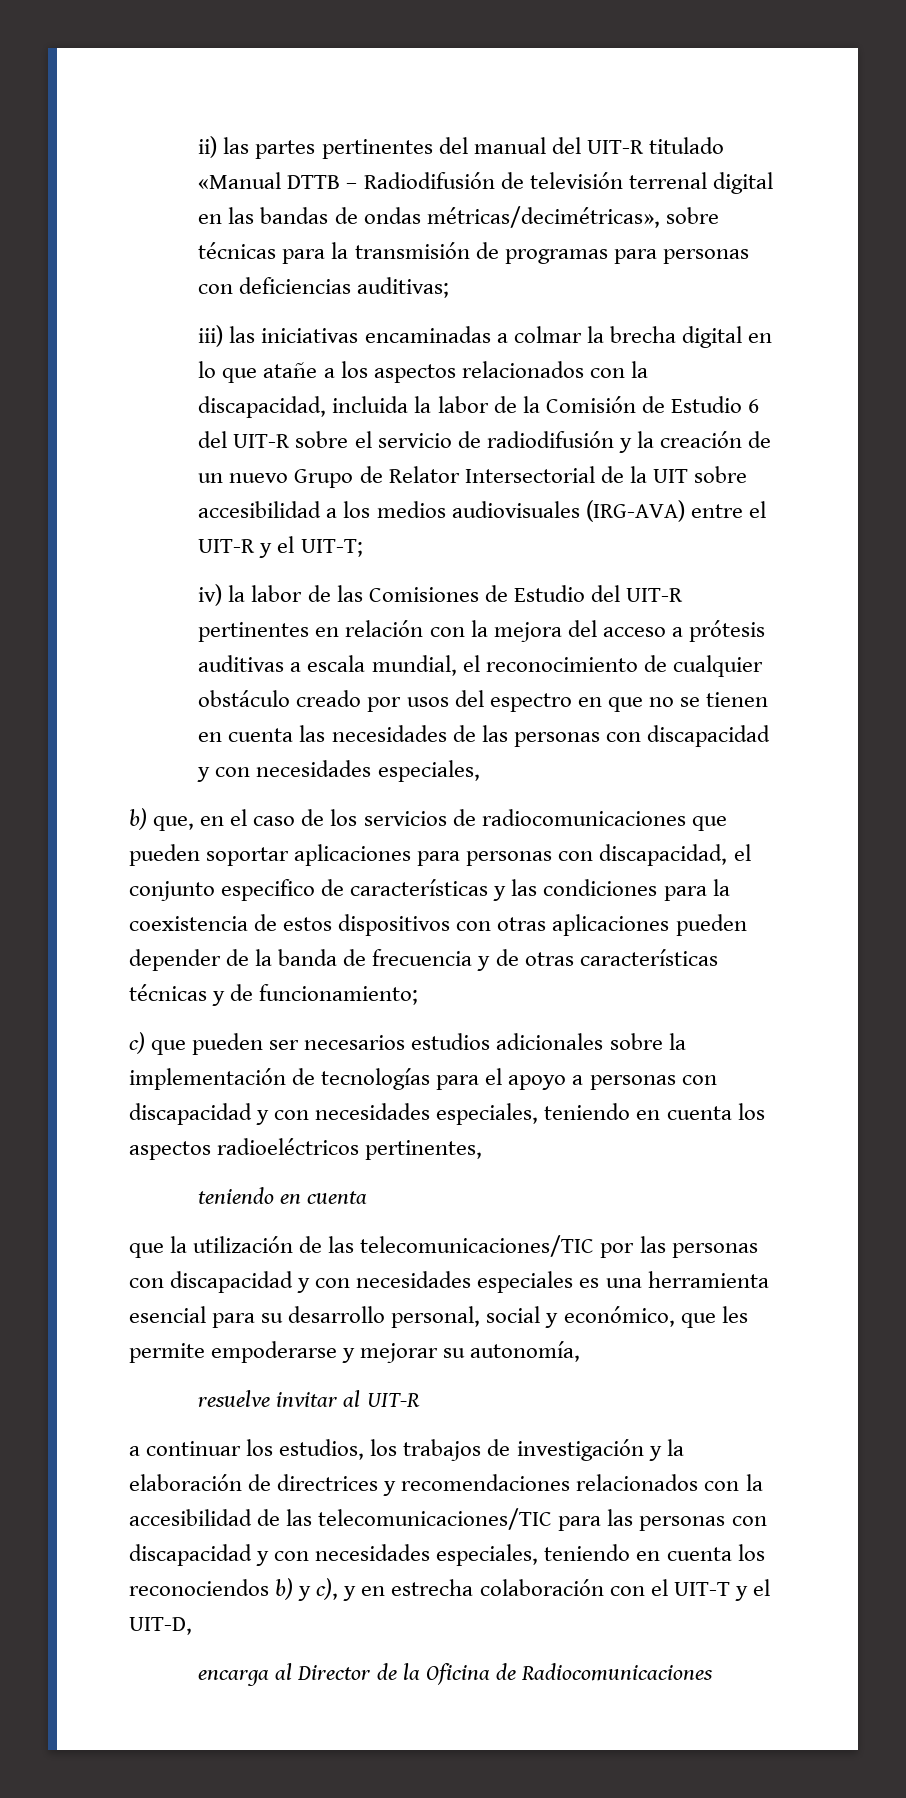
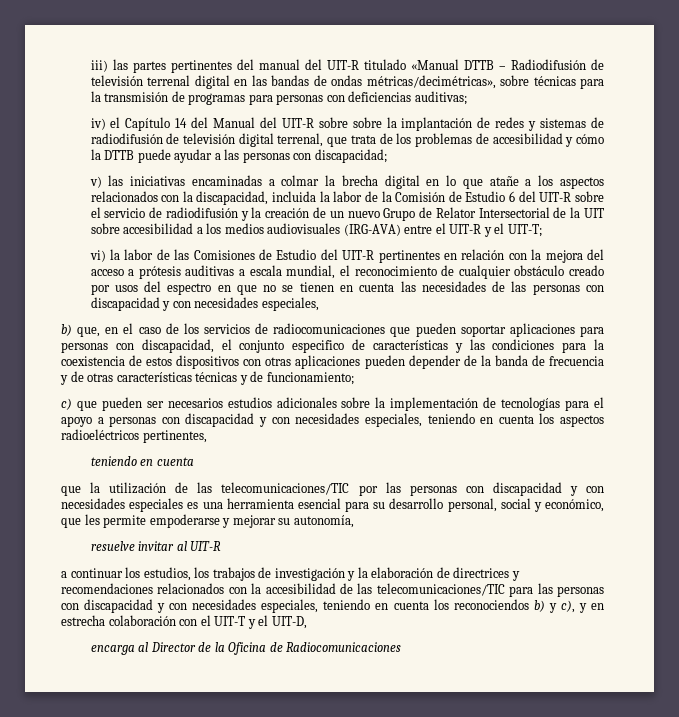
- ii) las partes pertinentes del manual del UIT-R titulado «Manual DTTB – Radiodifusión de televisión terrenal digital en las bandas de ondas métricas/decimétricas», sobre técnicas para la transmisión de programas para personas con deficiencias auditivas;
+ iii) las partes pertinentes del manual del UIT-R titulado «Manual DTTB – Radiodifusión de televisión terrenal digital en las bandas de ondas métricas/decimétricas», sobre técnicas para la transmisión de programas para personas con deficiencias auditivas;
- iii) las iniciativas encaminadas a colmar la brecha digital en lo que atañe a los aspectos relacionados con la discapacidad, incluida la labor de la Comisión de Estudio 6 del UIT-R sobre el servicio de radiodifusión y la creación de un nuevo Grupo de Relator Intersectorial de la UIT sobre accesibilidad a los medios audiovisuales (IRG-AVA) entre el UIT-R y el UIT-T;
+ iv) el Capítulo 14 del Manual del UIT-R sobre sobre la implantación de redes y sistemas de radiodifusión de televisión digital terrenal, que trata de los problemas de accesibilidad y cómo la DTTB puede ayudar a las personas con discapacidad;
+ v) las iniciativas encaminadas a colmar la brecha digital en lo que atañe a los aspectos relacionados con la discapacidad, incluida la labor de la Comisión de Estudio 6 del UIT-R sobre el servicio de radiodifusión y la creación de un nuevo Grupo de Relator Intersectorial de la UIT sobre accesibilidad a los medios audiovisuales (IRG-AVA) entre el UIT-R y el UIT-T;
- iv) la labor de las Comisiones de Estudio del UIT-R pertinentes en relación con la mejora del acceso a prótesis auditivas a escala mundial, el reconocimiento de cualquier obstáculo creado por usos del espectro en que no se tienen en cuenta las necesidades de las personas con discapacidad y con necesidades especiales,
+ vi) la labor de las Comisiones de Estudio del UIT-R pertinentes en relación con la mejora del acceso a prótesis auditivas a escala mundial, el reconocimiento de cualquier obstáculo creado por usos del espectro en que no se tienen en cuenta las necesidades de las personas con discapacidad y con necesidades especiales,

